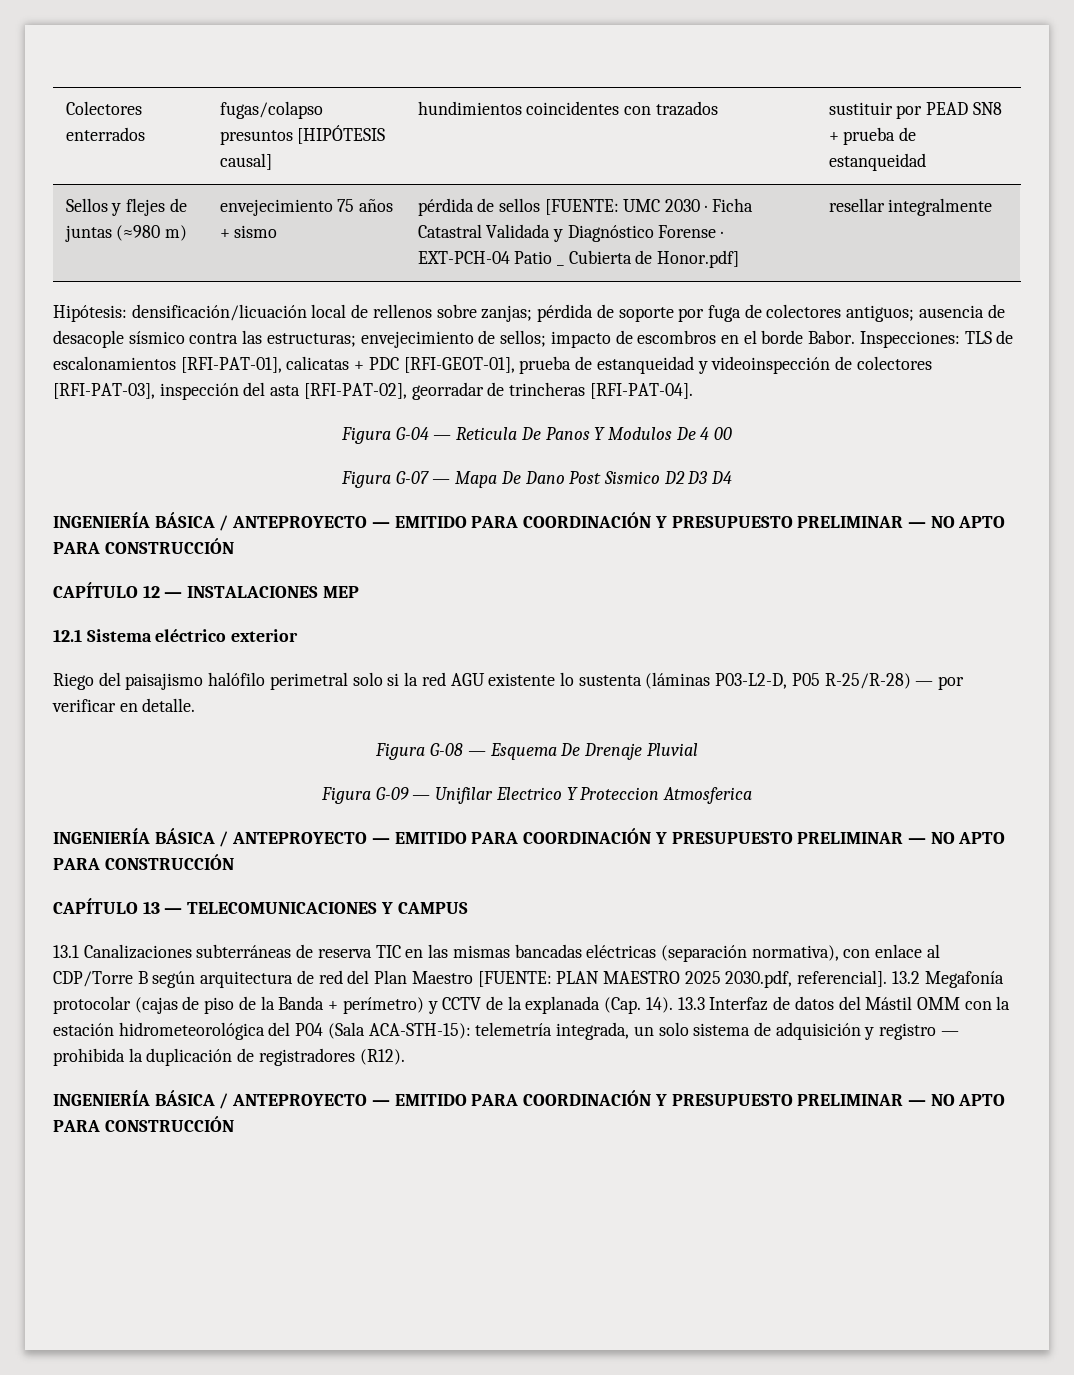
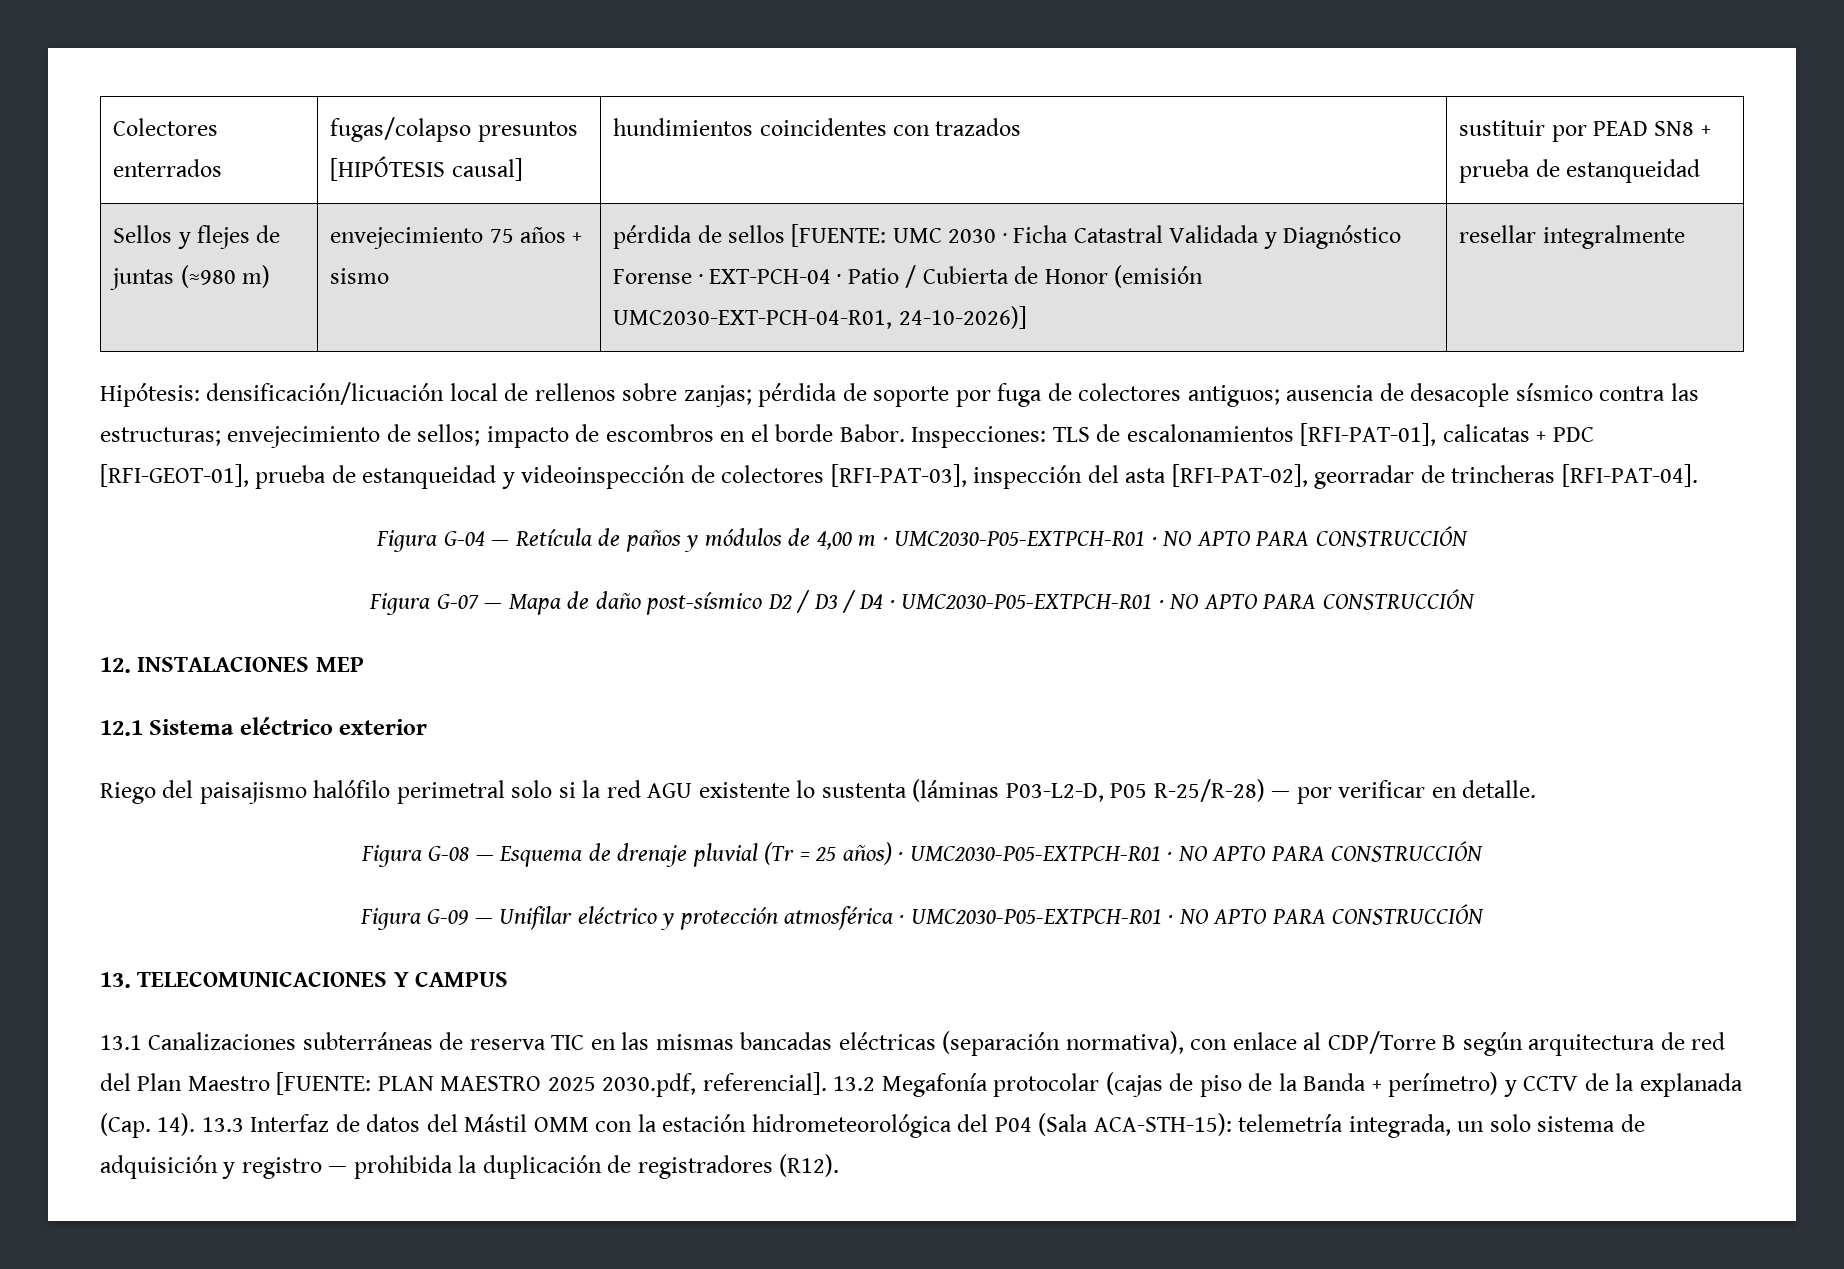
- Sellos y flejes de juntas (≈980 m) | envejecimiento 75 años + sismo | pérdida de sellos [FUENTE: UMC 2030 · Ficha Catastral Validada y Diagnóstico Forense · EXT-PCH-04 Patio _ Cubierta de Honor.pdf] | resellar integralmente
+ Sellos y flejes de juntas (≈980 m) | envejecimiento 75 años + sismo | pérdida de sellos [FUENTE: UMC 2030 · Ficha Catastral Validada y Diagnóstico Forense · EXT-PCH-04 · Patio / Cubierta de Honor (emisión UMC2030-EXT-PCH-04-R01, 24-10-2026)] | resellar integralmente
- Figura G-04 — Reticula De Panos Y Modulos De 4 00
- Figura G-07 — Mapa De Dano Post Sismico D2 D3 D4
- INGENIERÍA BÁSICA / ANTEPROYECTO — EMITIDO PARA COORDINACIÓN Y PRESUPUESTO PRELIMINAR — NO APTO PARA CONSTRUCCIÓN
- CAPÍTULO 12 — INSTALACIONES MEP
+ Figura G-04 — Retícula de paños y módulos de 4,00 m · UMC2030-P05-EXTPCH-R01 · NO APTO PARA CONSTRUCCIÓN
+ Figura G-07 — Mapa de daño post-sísmico D2 / D3 / D4 · UMC2030-P05-EXTPCH-R01 · NO APTO PARA CONSTRUCCIÓN
+ 12. INSTALACIONES MEP
- Figura G-08 — Esquema De Drenaje Pluvial
- Figura G-09 — Unifilar Electrico Y Proteccion Atmosferica
- INGENIERÍA BÁSICA / ANTEPROYECTO — EMITIDO PARA COORDINACIÓN Y PRESUPUESTO PRELIMINAR — NO APTO PARA CONSTRUCCIÓN
- CAPÍTULO 13 — TELECOMUNICACIONES Y CAMPUS
+ Figura G-08 — Esquema de drenaje pluvial (Tr = 25 años) · UMC2030-P05-EXTPCH-R01 · NO APTO PARA CONSTRUCCIÓN
+ Figura G-09 — Unifilar eléctrico y protección atmosférica · UMC2030-P05-EXTPCH-R01 · NO APTO PARA CONSTRUCCIÓN
+ 13. TELECOMUNICACIONES Y CAMPUS
  13.3 Interfaz de datos del Mástil OMM con la estación hidrometeorológica del P04 (Sala ACA-STH-15): telemetría integrada, un solo sistema de adquisición y registro — prohibida la duplicación de registradores (R12).
- INGENIERÍA BÁSICA / ANTEPROYECTO — EMITIDO PARA COORDINACIÓN Y PRESUPUESTO PRELIMINAR — NO APTO PARA CONSTRUCCIÓN

